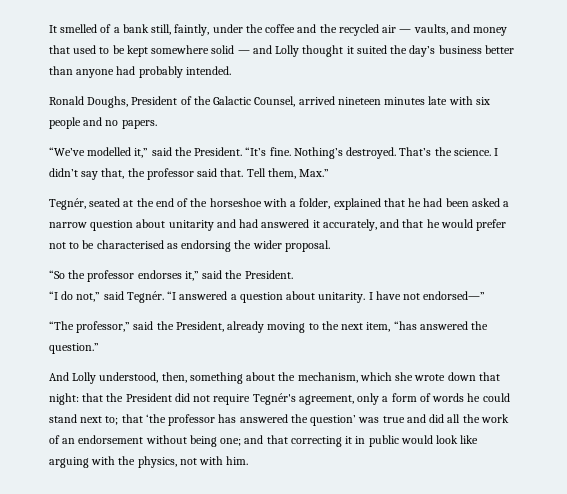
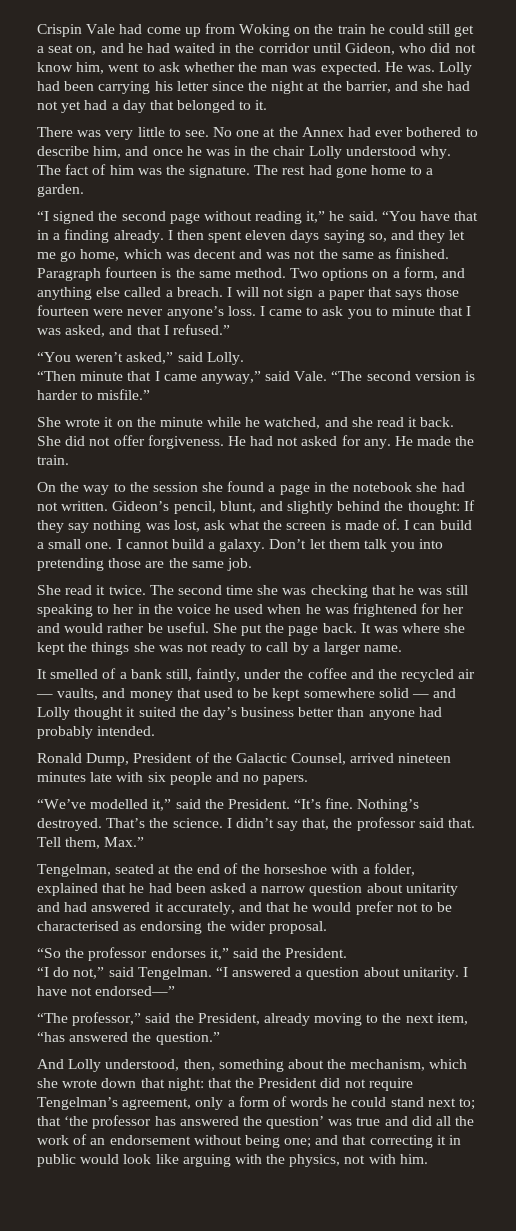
+ Crispin Vale had come up from Woking on the train he could still get a seat on, and he had waited in the corridor until Gideon, who did not know him, went to ask whether the man was expected. He was. Lolly had been carrying his letter since the night at the barrier, and she had not yet had a day that belonged to it.
+ There was very little to see. No one at the Annex had ever bothered to describe him, and once he was in the chair Lolly understood why. The fact of him was the signature. The rest had gone home to a garden.
+ “I signed the second page without reading it,” he said. “You have that in a finding already. I then spent eleven days saying so, and they let me go home, which was decent and was not the same as finished. Paragraph fourteen is the same method. Two options on a form, and anything else called a breach. I will not sign a paper that says those fourteen were never anyone’s loss. I came to ask you to minute that I was asked, and that I refused.”
+ “You weren’t asked,” said Lolly.
+ “Then minute that I came anyway,” said Vale. “The second version is harder to misfile.”
+ She wrote it on the minute while he watched, and she read it back. She did not offer forgiveness. He had not asked for any. He made the train.
+ On the way to the session she found a page in the notebook she had not written. Gideon’s pencil, blunt, and slightly behind the thought: If they say nothing was lost, ask what the screen is made of. I can build a small one. I cannot build a galaxy. Don’t let them talk you into pretending those are the same job.
+ She read it twice. The second time she was checking that he was still speaking to her in the voice he used when he was frightened for her and would rather be useful. She put the page back. It was where she kept the things she was not ready to call by a larger name.
- Ronald Doughs, President of the Galactic Counsel, arrived nineteen minutes late with six people and no papers.
+ Ronald Dump, President of the Galactic Counsel, arrived nineteen minutes late with six people and no papers.
- Tegnér, seated at the end of the horseshoe with a folder, explained that he had been asked a narrow question about unitarity and had answered it accurately, and that he would prefer not to be characterised as endorsing the wider proposal.
+ Tengelman, seated at the end of the horseshoe with a folder, explained that he had been asked a narrow question about unitarity and had answered it accurately, and that he would prefer not to be characterised as endorsing the wider proposal.
- “I do not,” said Tegnér.
+ “I do not,” said Tengelman.
- that the President did not require Tegnér's agreement, only a form of words he could stand next to;
+ that the President did not require Tengelman’s agreement, only a form of words he could stand next to;

